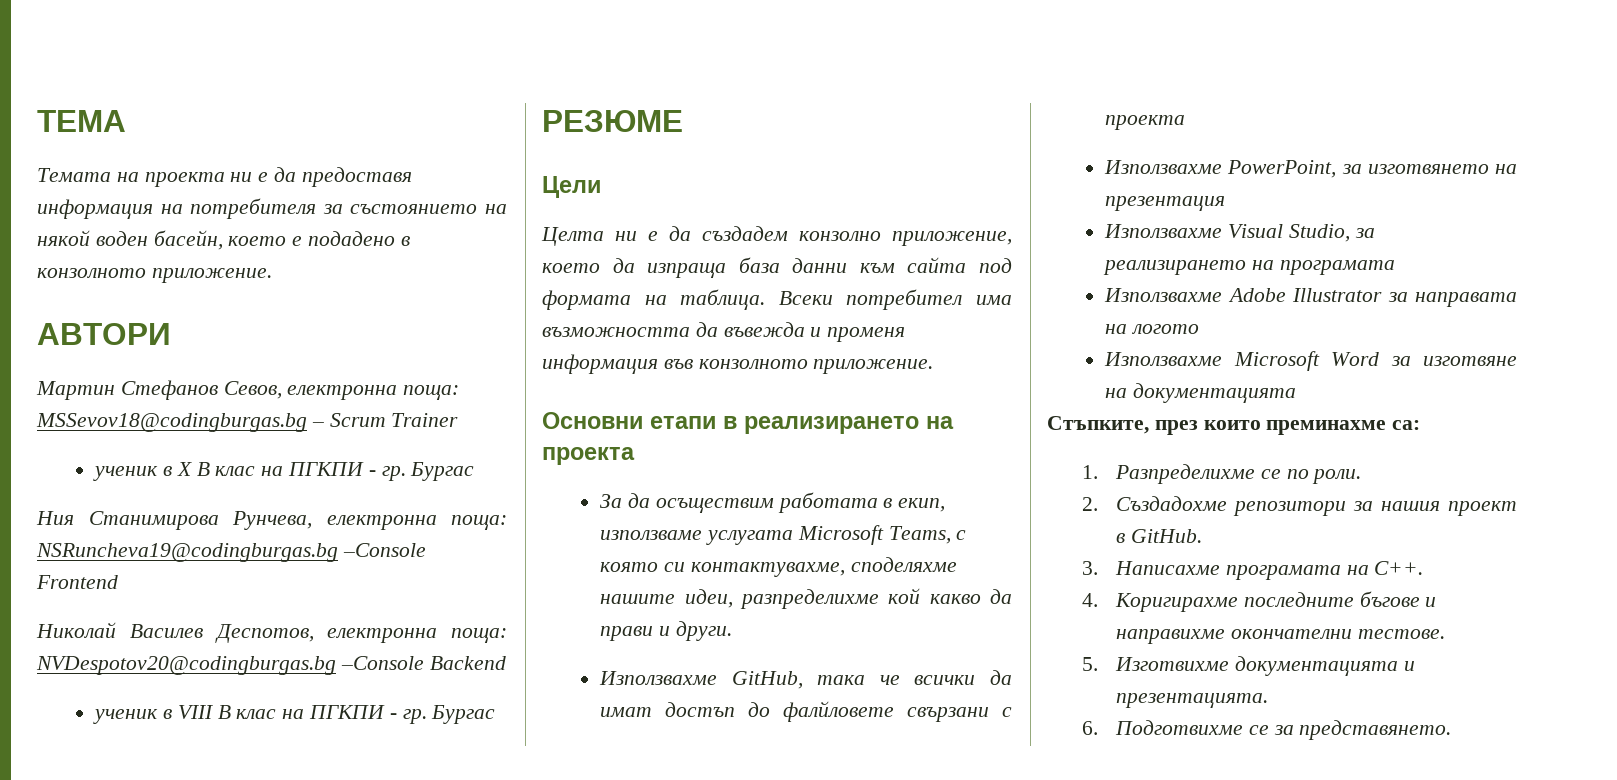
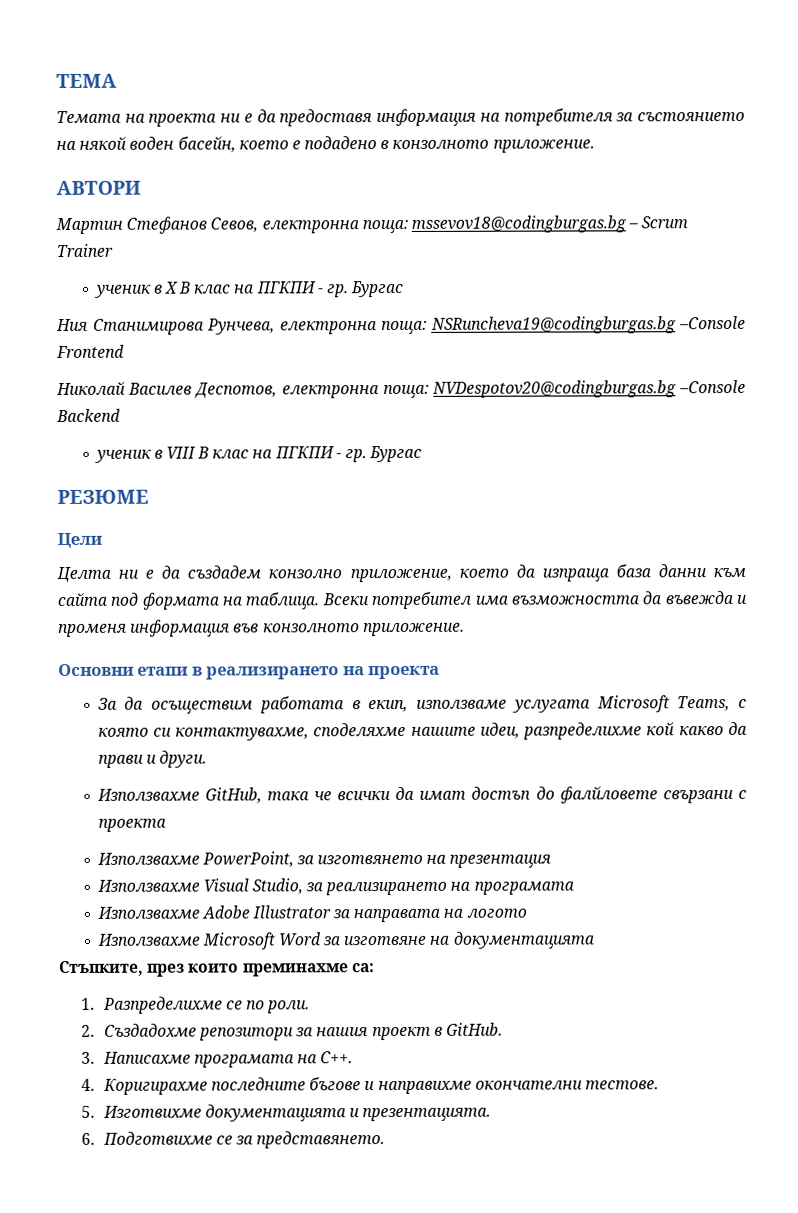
- Мартин Стефанов Севов, електронна поща: MSSevov18@codingburgas.bg – Scrum Trainer
+ Мартин Стефанов Севов, електронна поща: mssevov18@codingburgas.bg – Scrum Trainer

